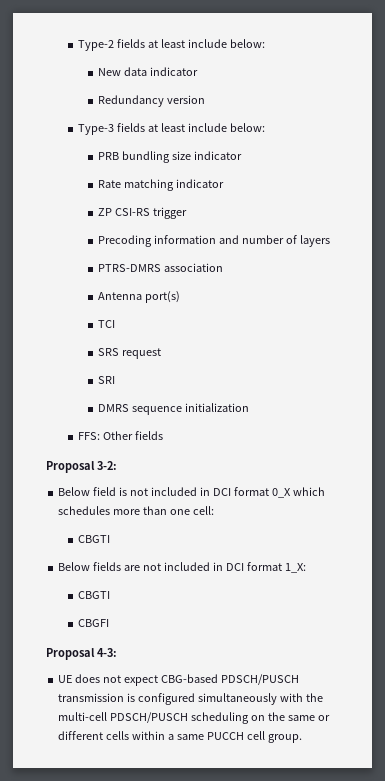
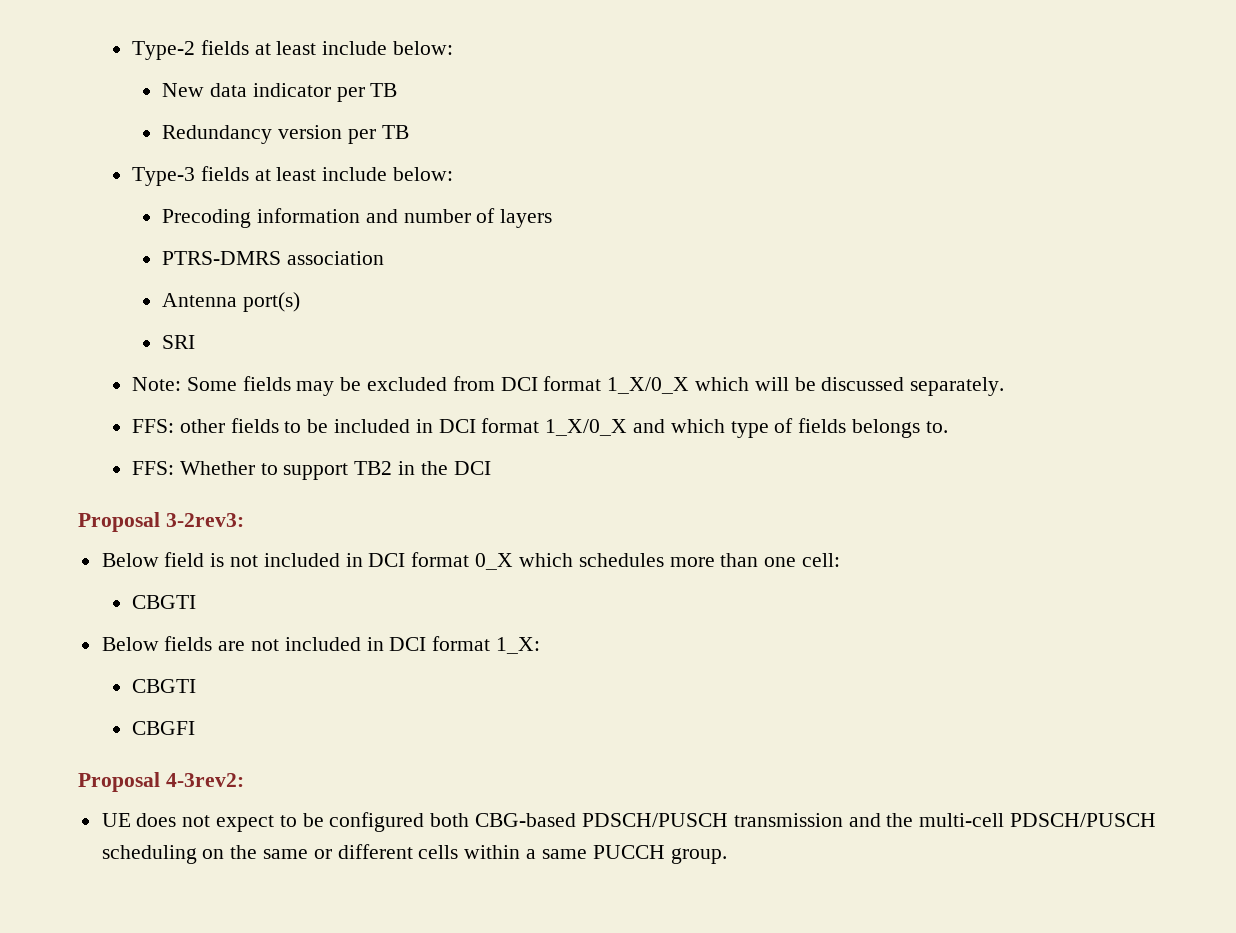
- New data indicator
+ New data indicator per TB
- Redundancy version
+ Redundancy version per TB
- PRB bundling size indicator
- Rate matching indicator
- ZP CSI-RS trigger
- TCI
- SRS request
  SRI
- DMRS sequence initialization
- FFS: Other fields
- Proposal 3-2:
+ Note: Some fields may be excluded from DCI format 1_X/0_X which will be discussed separately.
+ FFS: other fields to be included in DCI format 1_X/0_X and which type of fields belongs to.
+ FFS: Whether to support TB2 in the DCI
+ Proposal 3-2rev3:
- Proposal 4-3:
+ Proposal 4-3rev2:
- UE does not expect CBG-based PDSCH/PUSCH transmission is configured simultaneously with the multi-cell PDSCH/PUSCH scheduling on the same or different cells within a same PUCCH cell group.
+ UE does not expect to be configured both CBG-based PDSCH/PUSCH transmission and the multi-cell PDSCH/PUSCH scheduling on the same or different cells within a same PUCCH group.

